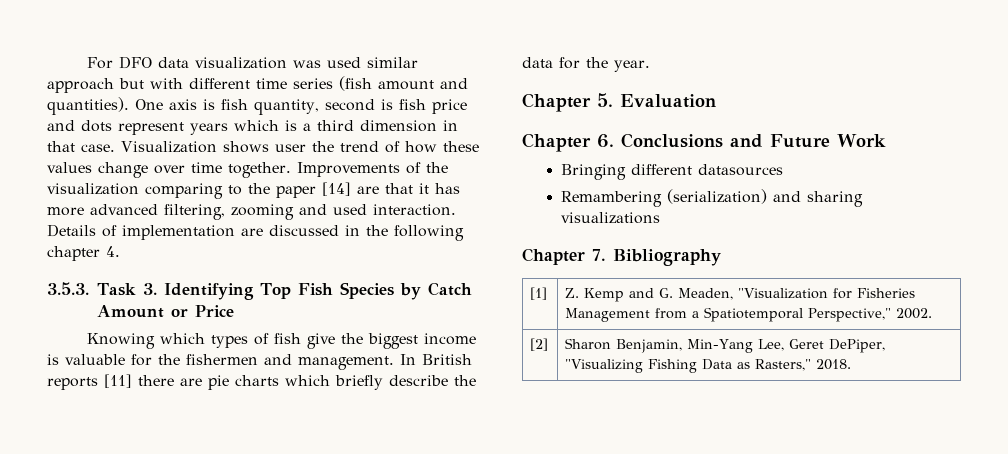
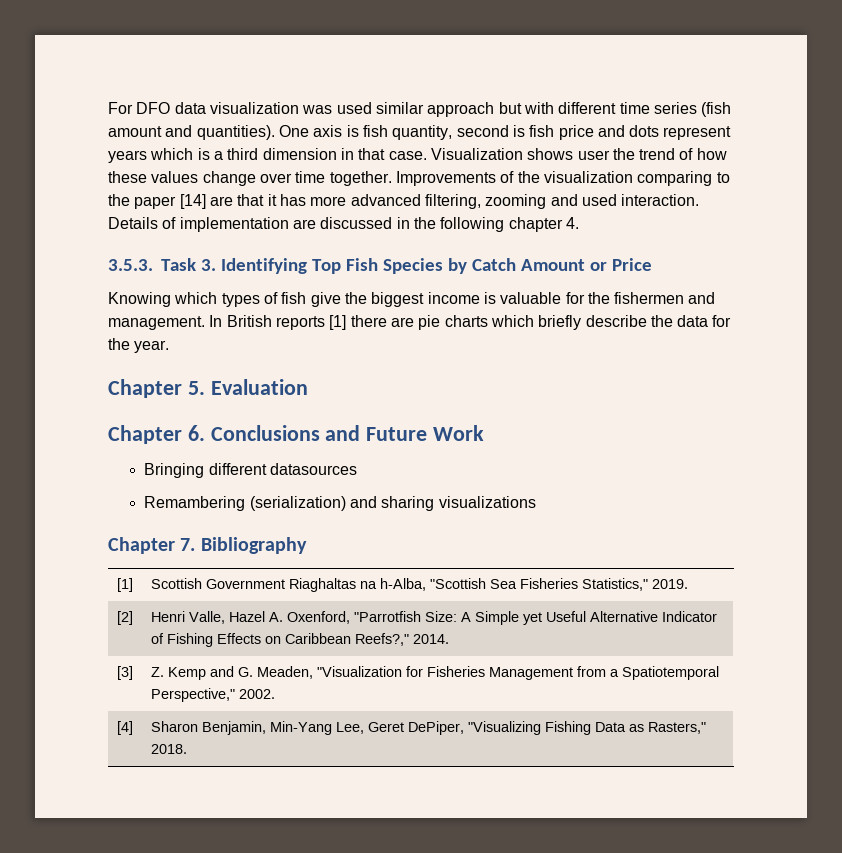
- In British reports [11] there are pie charts which briefly describe the data for the year.
+ In British reports [1] there are pie charts which briefly describe the data for the year.
- [1] | Z. Kemp and G. Meaden, "Visualization for Fisheries Management from a Spatiotemporal Perspective," 2002.
+ [1] | Scottish Government Riaghaltas na h-Alba, "Scottish Sea Fisheries Statistics," 2019.
+ [2] | Henri Valle, Hazel A. Oxenford, "Parrotfish Size: A Simple yet Useful Alternative Indicator of Fishing Effects on Caribbean Reefs?," 2014.
+ [3] | Z. Kemp and G. Meaden, "Visualization for Fisheries Management from a Spatiotemporal Perspective," 2002.
- [2] | Sharon Benjamin, Min-Yang Lee, Geret DePiper, "Visualizing Fishing Data as Rasters," 2018.
+ [4] | Sharon Benjamin, Min-Yang Lee, Geret DePiper, "Visualizing Fishing Data as Rasters," 2018.

